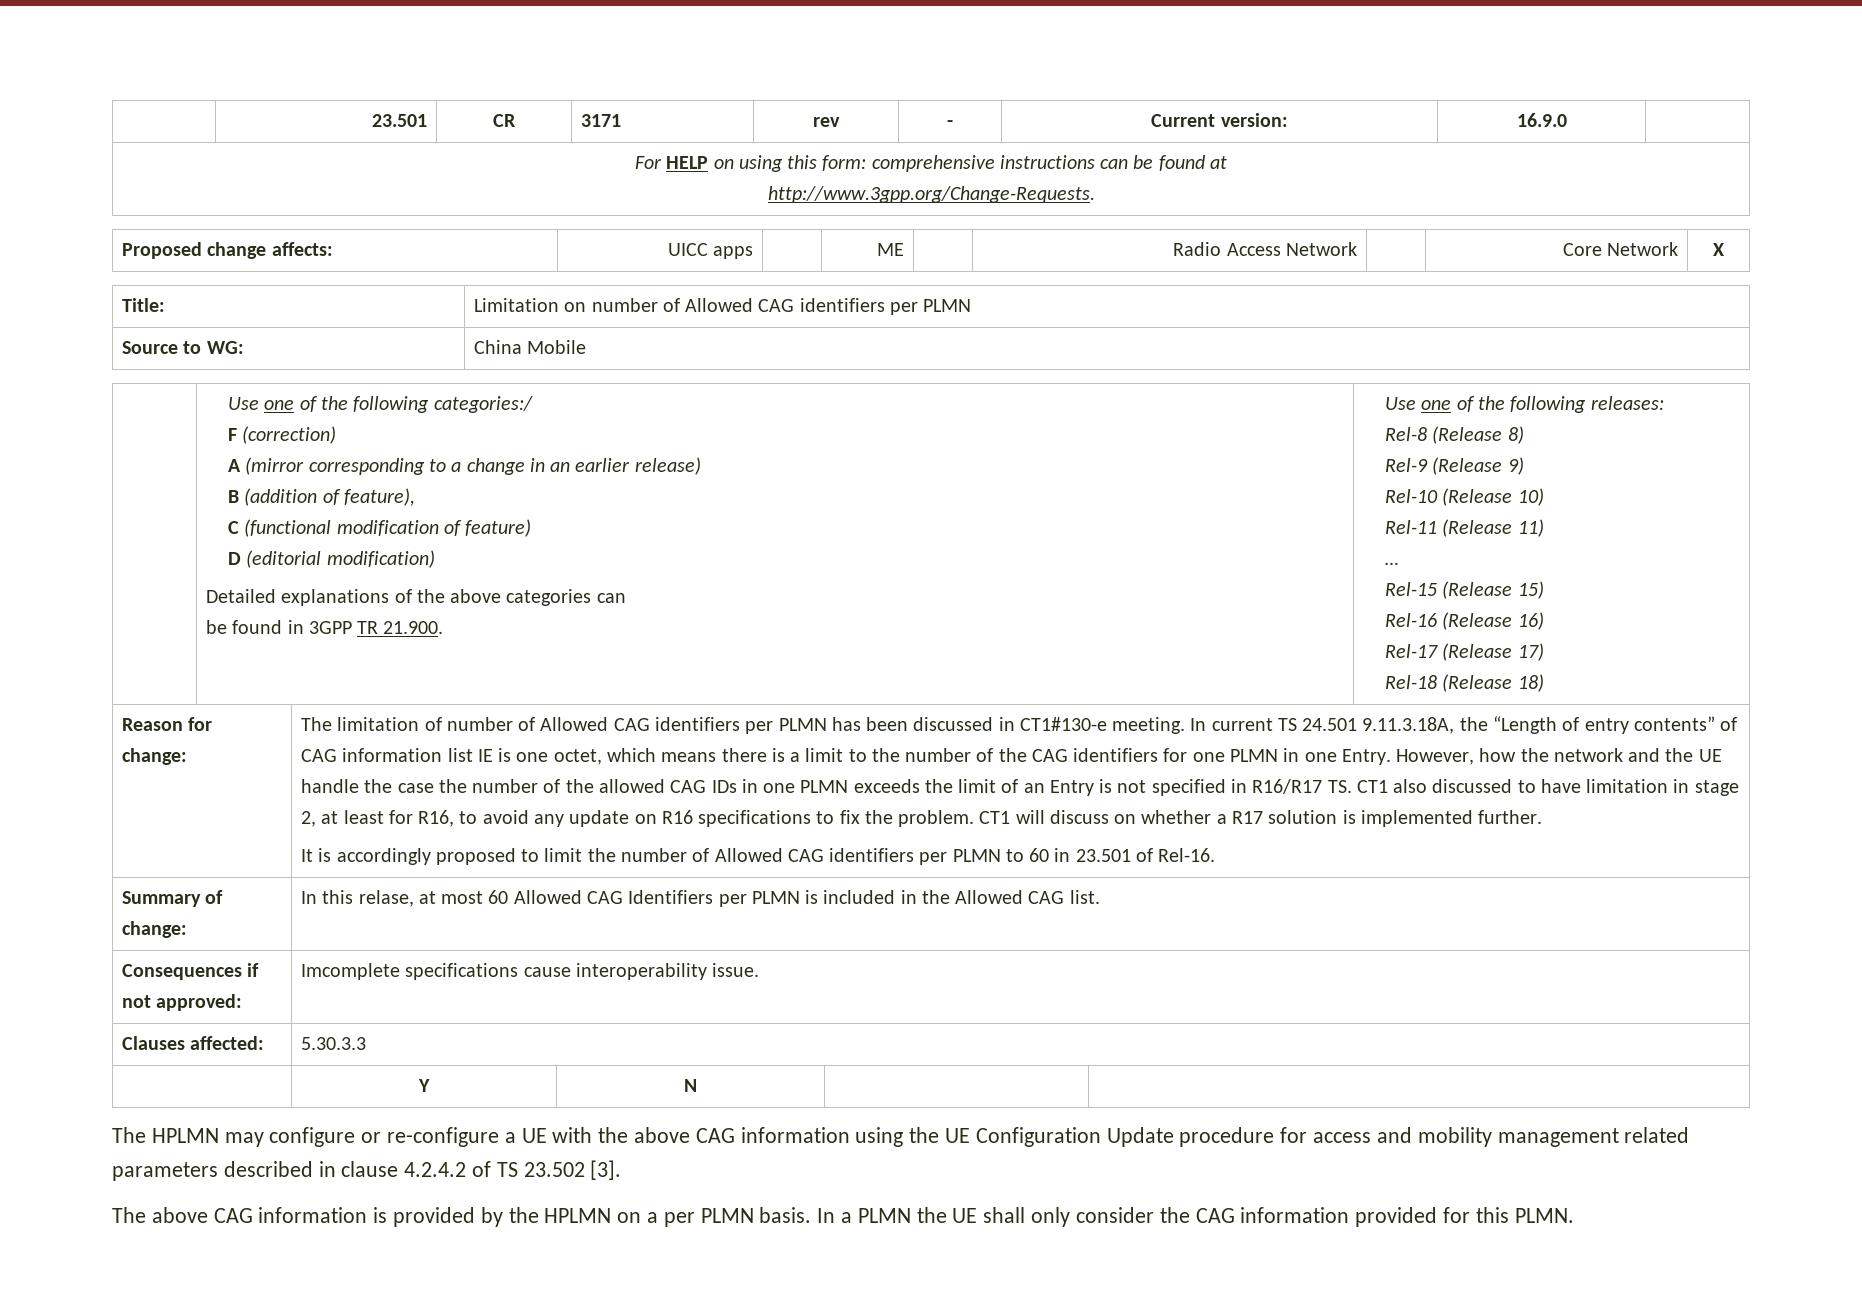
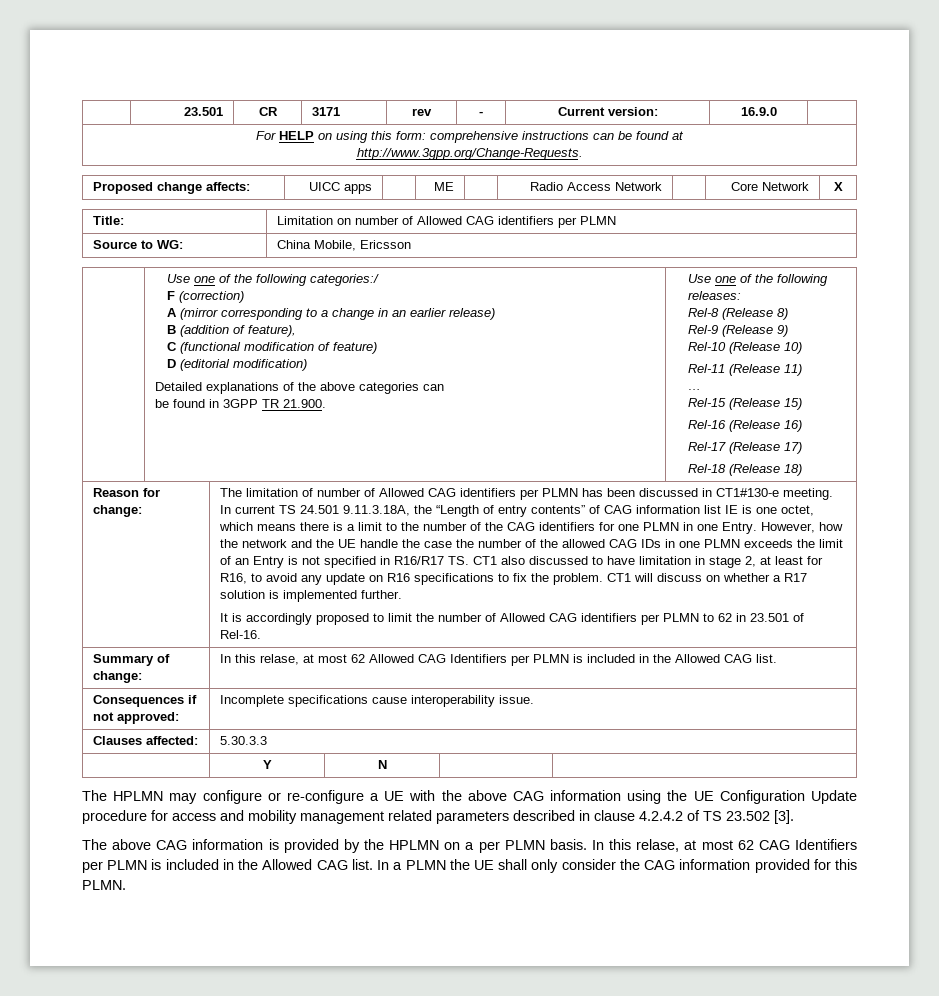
- Source to WG: | China Mobile
+ Source to WG: | China Mobile, Ericsson
- It is accordingly proposed to limit the number of Allowed CAG identifiers per PLMN to 60 in 23.501 of Rel-16.
+ It is accordingly proposed to limit the number of Allowed CAG identifiers per PLMN to 62 in 23.501 of Rel-16.
- Summary of change: | In this relase, at most 60 Allowed CAG Identifiers per PLMN is included in the Allowed CAG list.
+ Summary of change: | In this relase, at most 62 Allowed CAG Identifiers per PLMN is included in the Allowed CAG list.
- Consequences if not approved: | Imcomplete specifications cause interoperability issue.
+ Consequences if not approved: | Incomplete specifications cause interoperability issue.
- In a PLMN the UE shall only consider the CAG information provided for this PLMN.
+ In this relase, at most 62 CAG Identifiers per PLMN is included in the Allowed CAG list. In a PLMN the UE shall only consider the CAG information provided for this PLMN.

